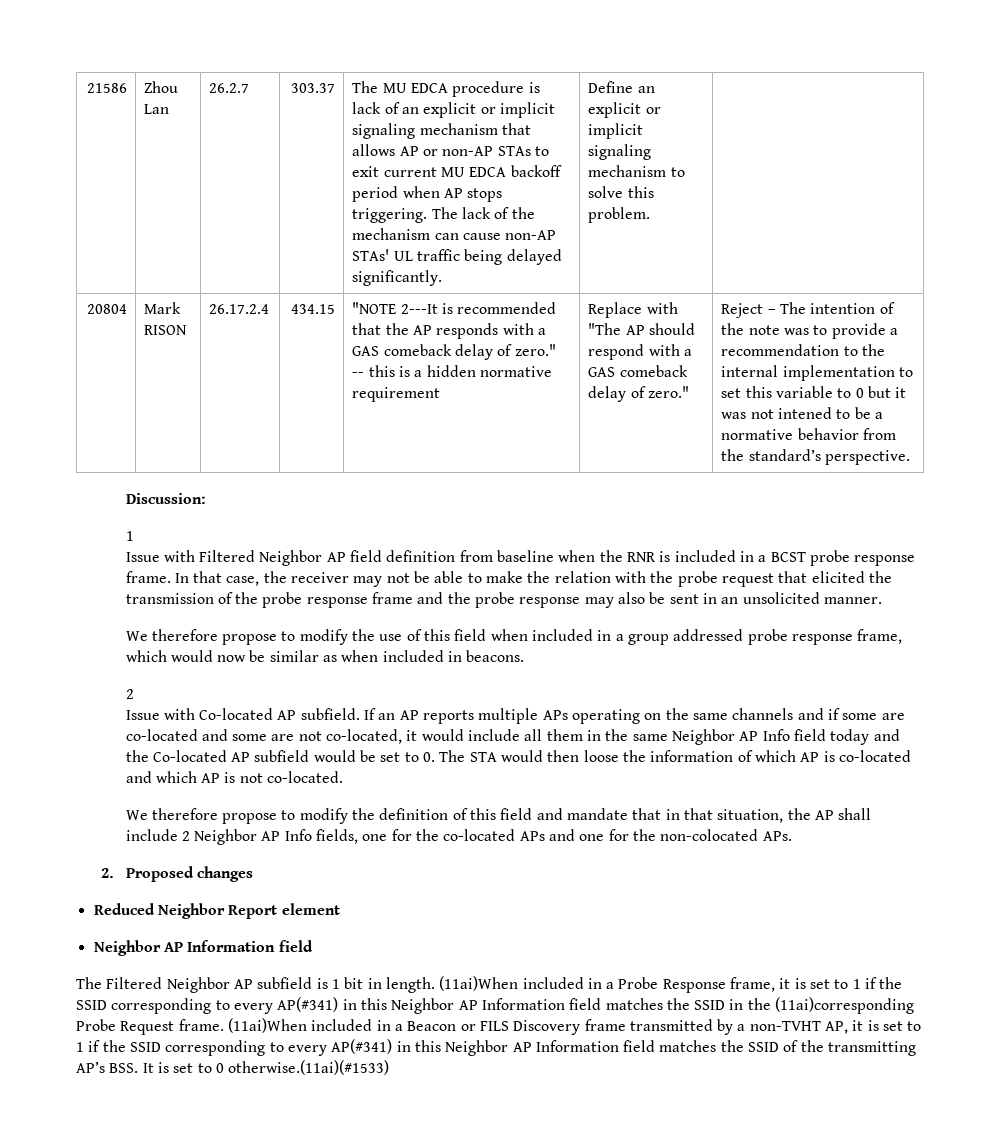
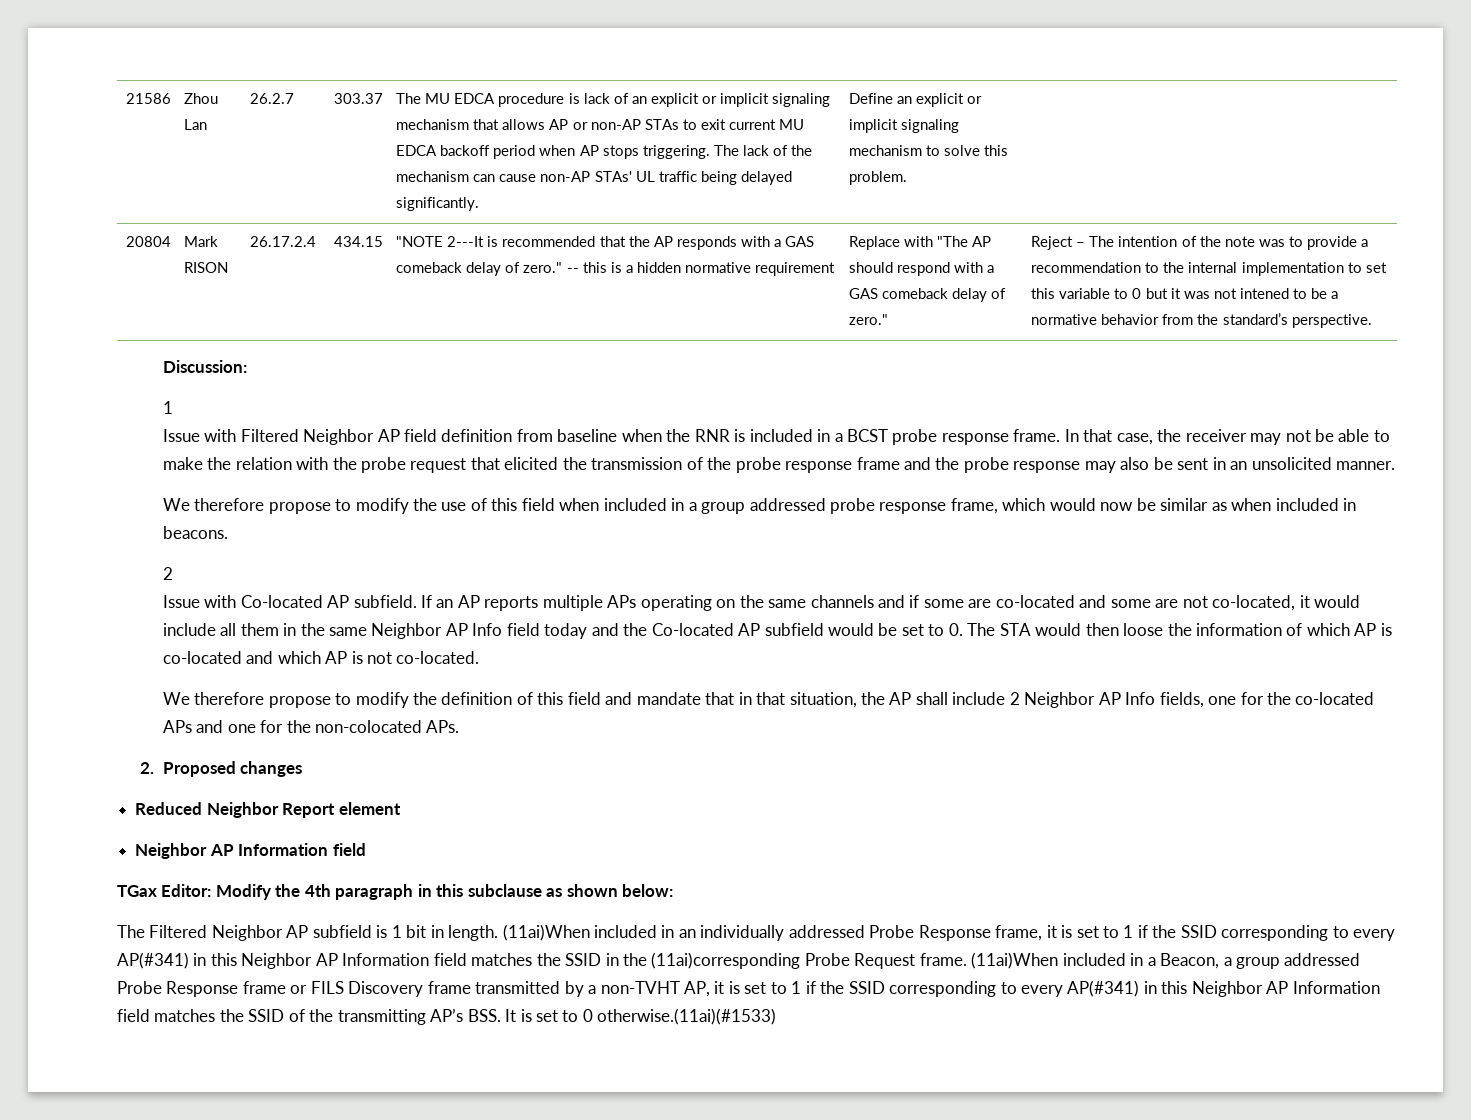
+ TGax Editor: Modify the 4th paragraph in this subclause as shown below:
- (11ai)When included in a Probe Response frame, it is set to 1 if the SSID corresponding to every AP(#341) in this Neighbor AP Information field matches the SSID in the (11ai)corresponding Probe Request frame.
+ (11ai)When included in an individually addressed Probe Response frame, it is set to 1 if the SSID corresponding to every AP(#341) in this Neighbor AP Information field matches the SSID in the (11ai)corresponding Probe Request frame.
- (11ai)When included in a Beacon or FILS Discovery frame transmitted by a non-TVHT AP, it is set to 1 if the SSID corresponding to every AP(#341) in this Neighbor AP Information field matches the SSID of the transmitting AP’s BSS. It is set to 0 otherwise.(11ai)(#1533)
+ (11ai)When included in a Beacon, a group addressed Probe Response frame or FILS Discovery frame transmitted by a non-TVHT AP, it is set to 1 if the SSID corresponding to every AP(#341) in this Neighbor AP Information field matches the SSID of the transmitting AP’s BSS. It is set to 0 otherwise.(11ai)(#1533)

